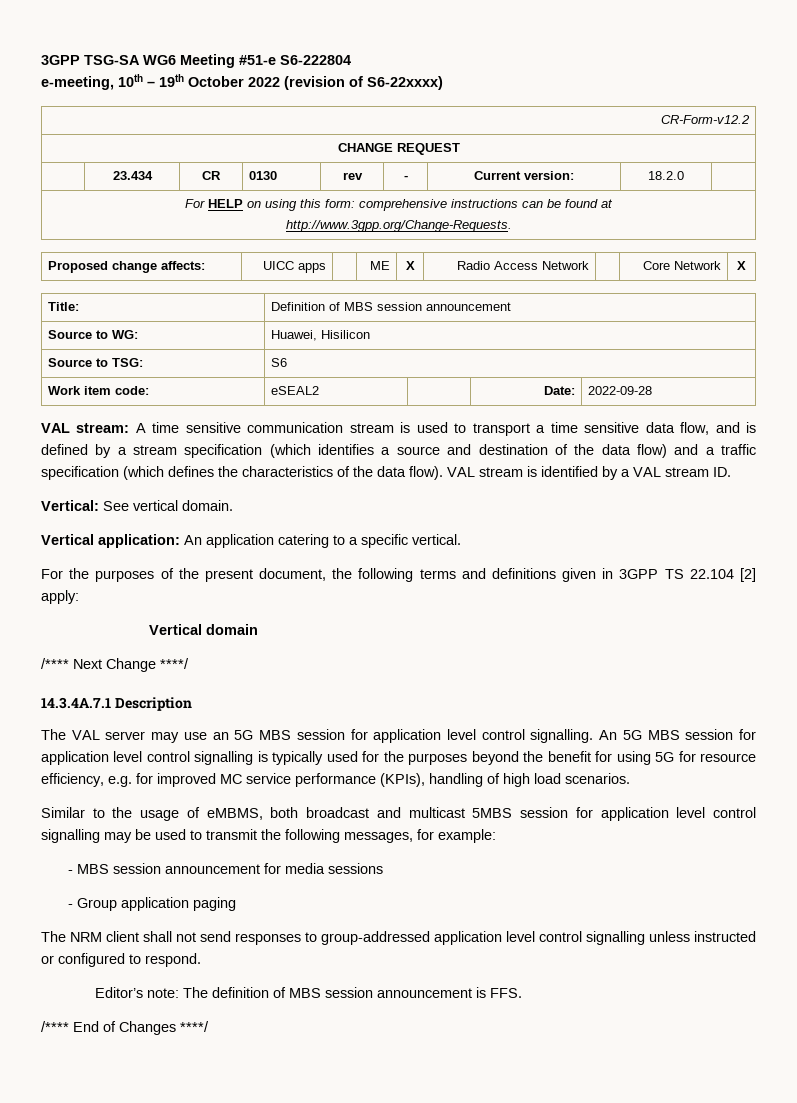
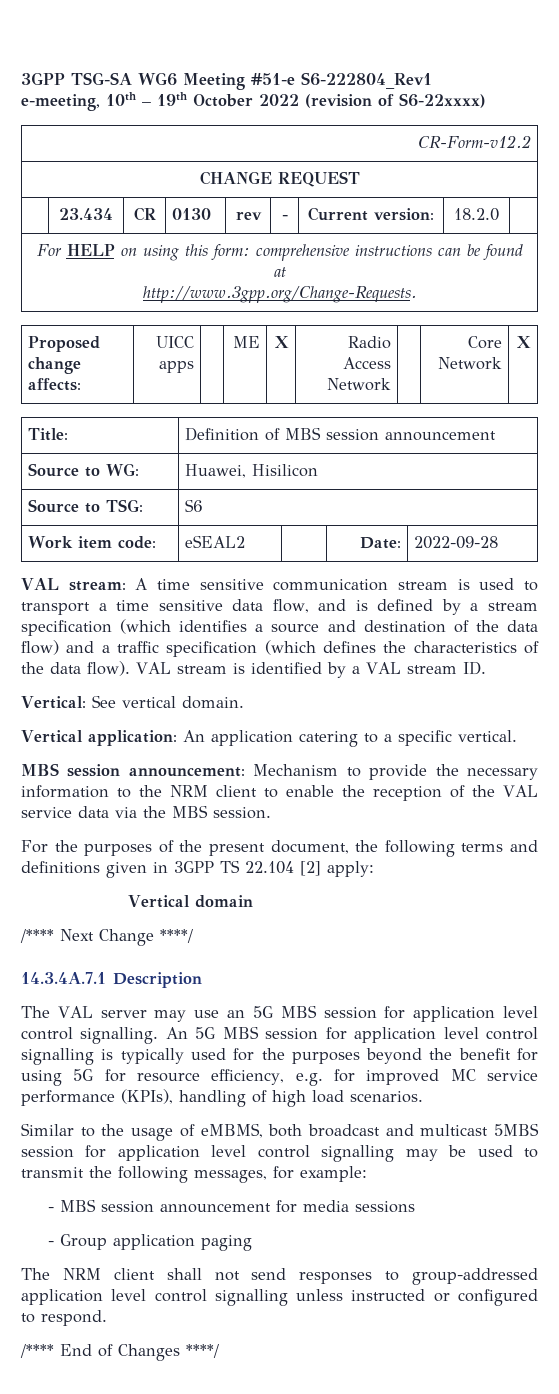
- 3GPP TSG-SA WG6 Meeting #51-e S6-222804
+ 3GPP TSG-SA WG6 Meeting #51-e S6-222804_Rev1
+ MBS session announcement: Mechanism to provide the necessary information to the NRM client to enable the reception of the VAL service data via the MBS session.
- Editor’s note: The definition of MBS session announcement is FFS.

